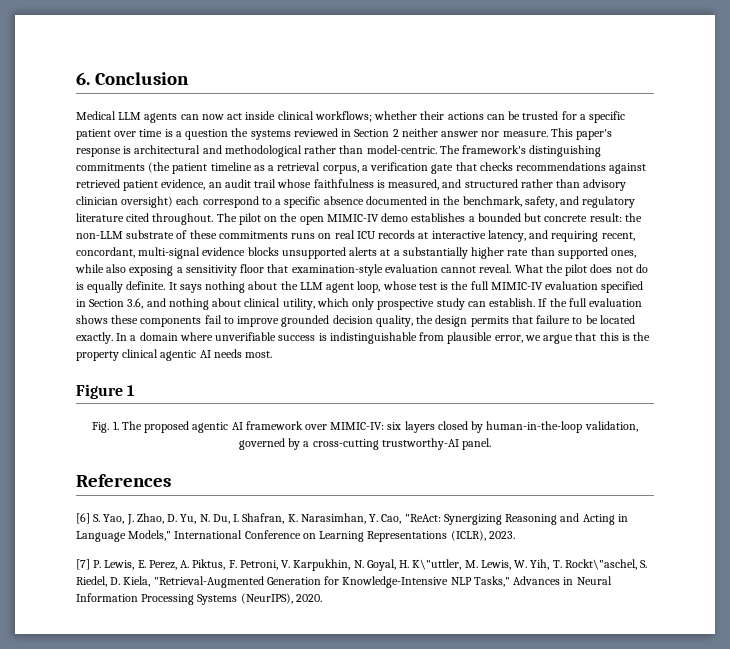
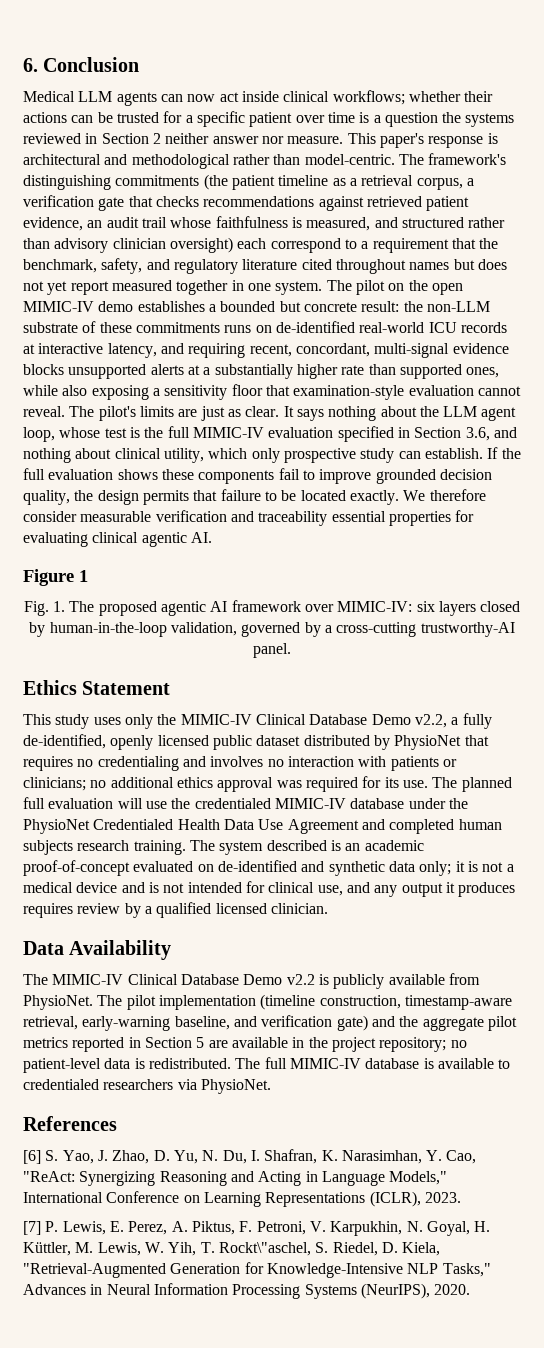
- The framework's distinguishing commitments (the patient timeline as a retrieval corpus, a verification gate that checks recommendations against retrieved patient evidence, an audit trail whose faithfulness is measured, and structured rather than advisory clinician oversight) each correspond to a specific absence documented in the benchmark, safety, and regulatory literature cited throughout.
+ The framework's distinguishing commitments (the patient timeline as a retrieval corpus, a verification gate that checks recommendations against retrieved patient evidence, an audit trail whose faithfulness is measured, and structured rather than advisory clinician oversight) each correspond to a requirement that the benchmark, safety, and regulatory literature cited throughout names but does not yet report measured together in one system.
- The pilot on the open MIMIC-IV demo establishes a bounded but concrete result: the non-LLM substrate of these commitments runs on real ICU records at interactive latency, and requiring recent, concordant, multi-signal evidence blocks unsupported alerts at a substantially higher rate than supported ones, while also exposing a sensitivity floor that examination-style evaluation cannot reveal.
+ The pilot on the open MIMIC-IV demo establishes a bounded but concrete result: the non-LLM substrate of these commitments runs on de-identified real-world ICU records at interactive latency, and requiring recent, concordant, multi-signal evidence blocks unsupported alerts at a substantially higher rate than supported ones, while also exposing a sensitivity floor that examination-style evaluation cannot reveal.
- What the pilot does not do is equally definite.
+ The pilot's limits are just as clear.
- In a domain where unverifiable success is indistinguishable from plausible error, we argue that this is the property clinical agentic AI needs most.
+ We therefore consider measurable verification and traceability essential properties for evaluating clinical agentic AI.
+ Ethics Statement
+ This study uses only the MIMIC-IV Clinical Database Demo v2.2, a fully de-identified, openly licensed public dataset distributed by PhysioNet that requires no credentialing and involves no interaction with patients or clinicians; no additional ethics approval was required for its use. The planned full evaluation will use the credentialed MIMIC-IV database under the PhysioNet Credentialed Health Data Use Agreement and completed human subjects research training. The system described is an academic proof-of-concept evaluated on de-identified and synthetic data only; it is not a medical device and is not intended for clinical use, and any output it produces requires review by a qualified licensed clinician.
+ Data Availability
+ The MIMIC-IV Clinical Database Demo v2.2 is publicly available from PhysioNet. The pilot implementation (timeline construction, timestamp-aware retrieval, early-warning baseline, and verification gate) and the aggregate pilot metrics reported in Section 5 are available in the project repository; no patient-level data is redistributed. The full MIMIC-IV database is available to credentialed researchers via PhysioNet.
- [7] P. Lewis, E. Perez, A. Piktus, F. Petroni, V. Karpukhin, N. Goyal, H. K\"uttler, M. Lewis, W. Yih, T. Rockt\"aschel, S. Riedel, D. Kiela, "Retrieval-Augmented Generation for Knowledge-Intensive NLP Tasks," Advances in Neural Information Processing Systems (NeurIPS), 2020.
+ [7] P. Lewis, E. Perez, A. Piktus, F. Petroni, V. Karpukhin, N. Goyal, H. Küttler, M. Lewis, W. Yih, T. Rockt\"aschel, S. Riedel, D. Kiela, "Retrieval-Augmented Generation for Knowledge-Intensive NLP Tasks," Advances in Neural Information Processing Systems (NeurIPS), 2020.

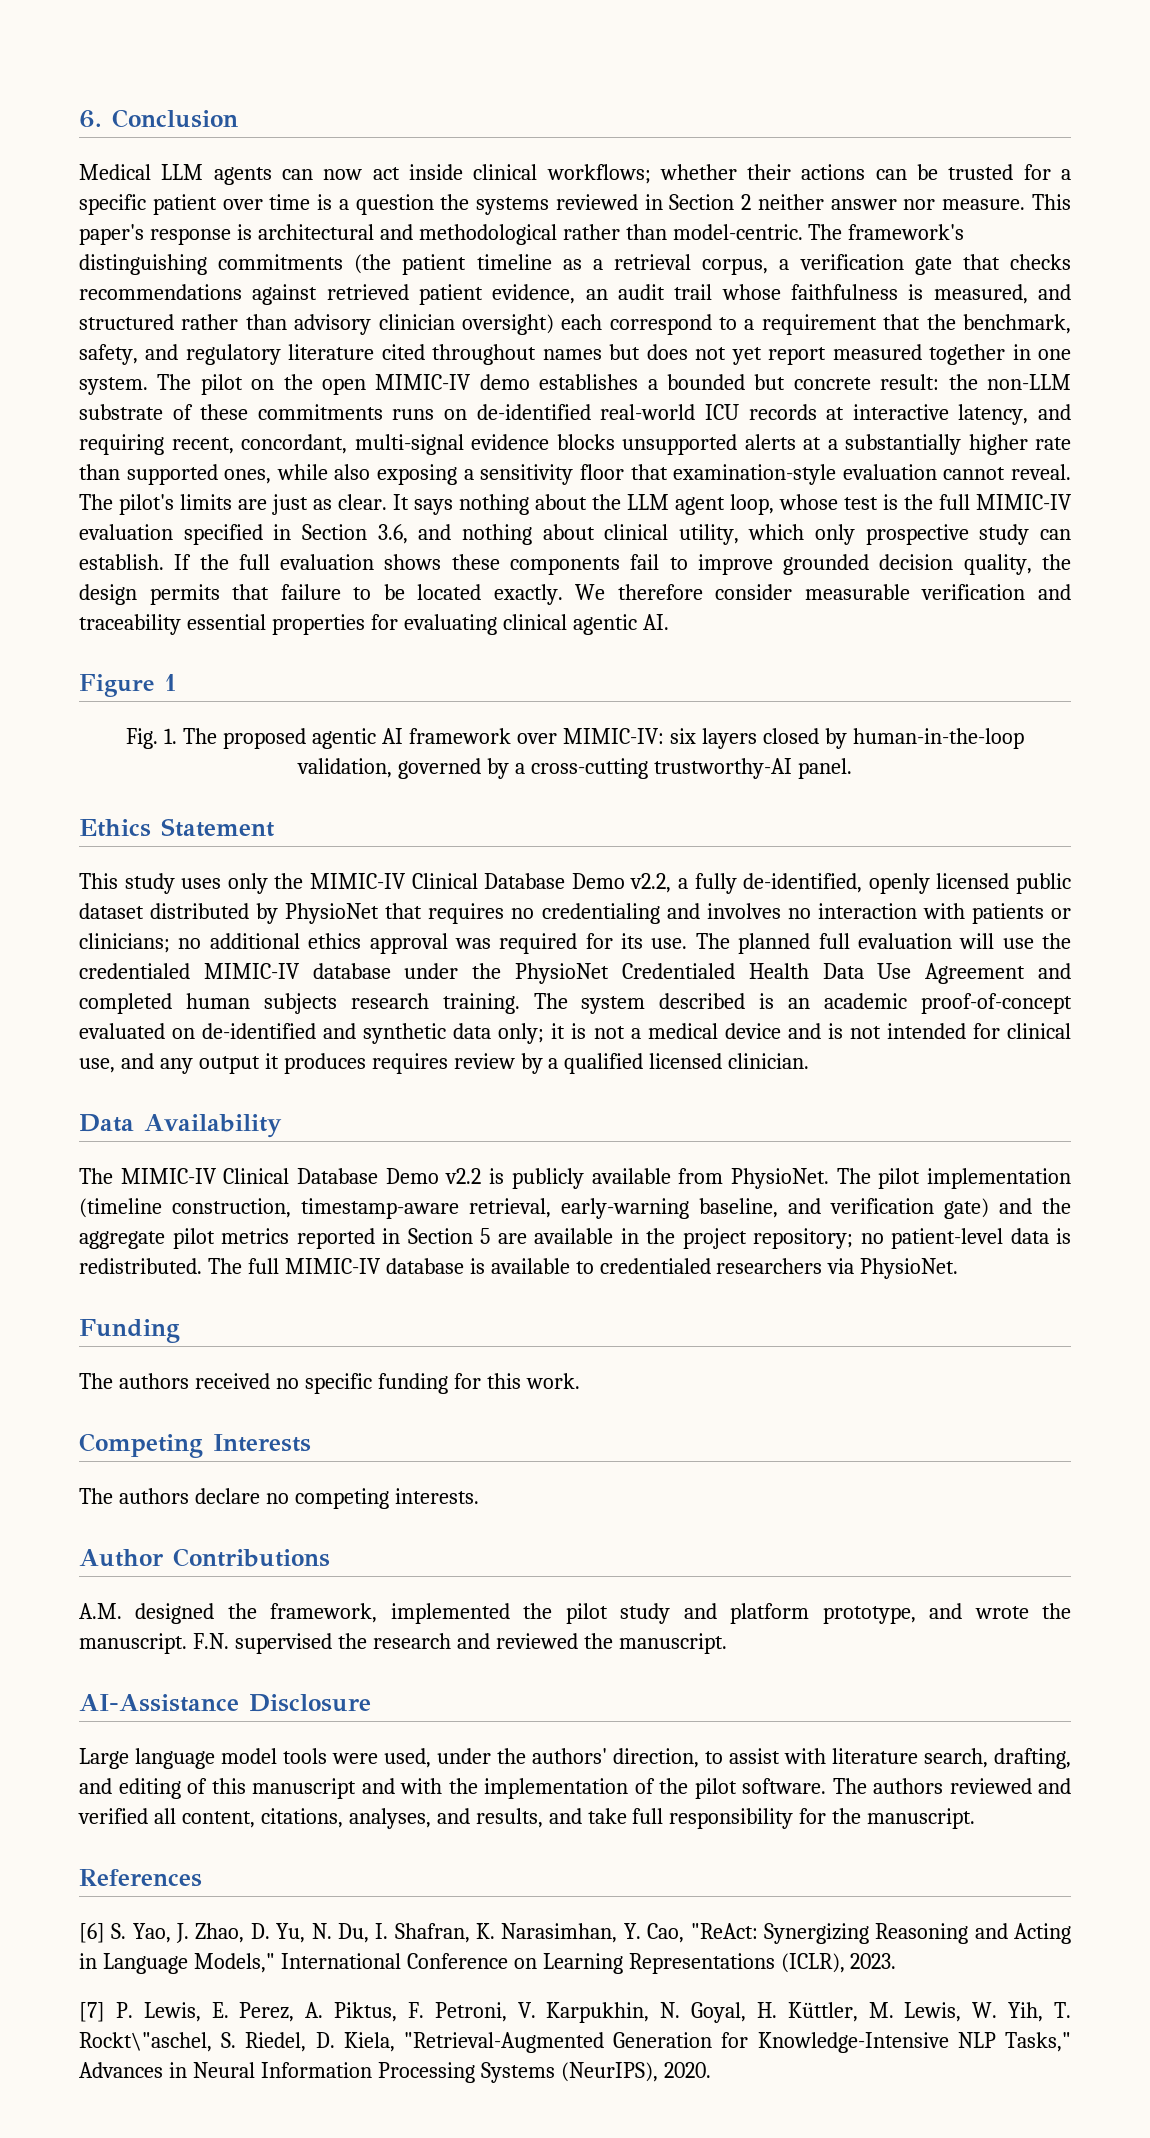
+ Funding
+ The authors received no specific funding for this work.
+ Competing Interests
+ The authors declare no competing interests.
+ Author Contributions
+ A.M. designed the framework, implemented the pilot study and platform prototype, and wrote the manuscript. F.N. supervised the research and reviewed the manuscript.
+ AI-Assistance Disclosure
+ Large language model tools were used, under the authors' direction, to assist with literature search, drafting, and editing of this manuscript and with the implementation of the pilot software. The authors reviewed and verified all content, citations, analyses, and results, and take full responsibility for the manuscript.

